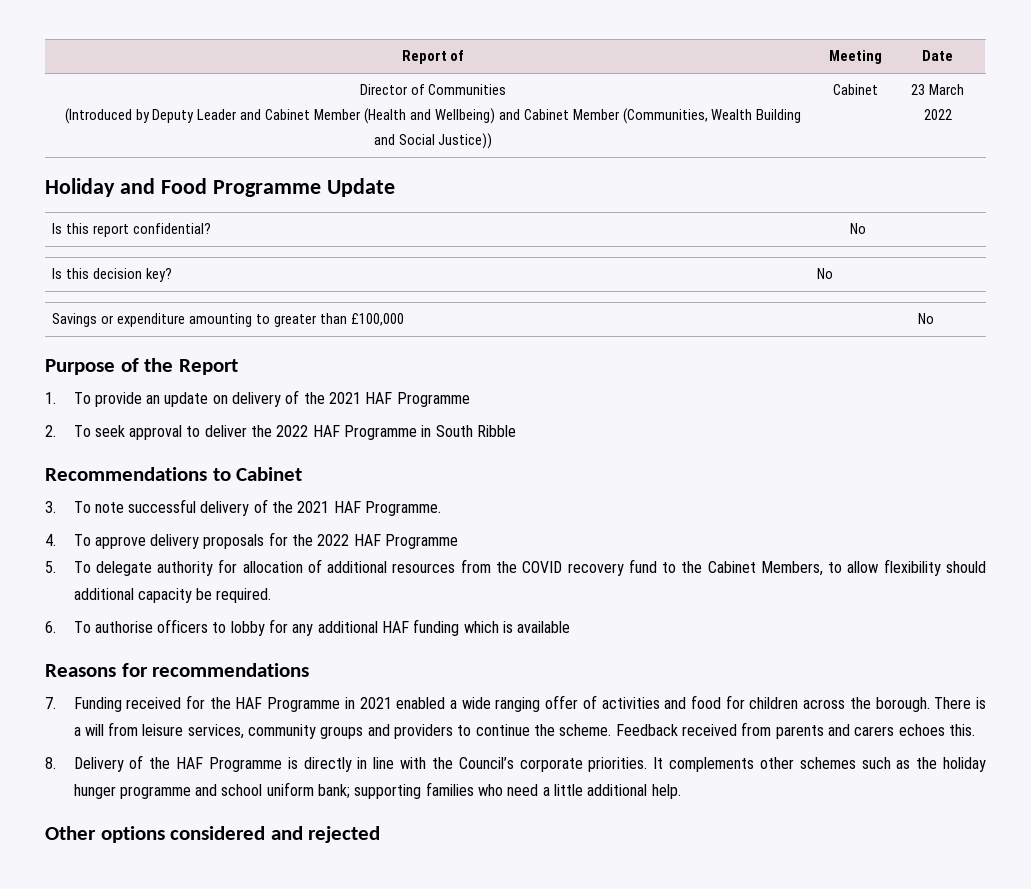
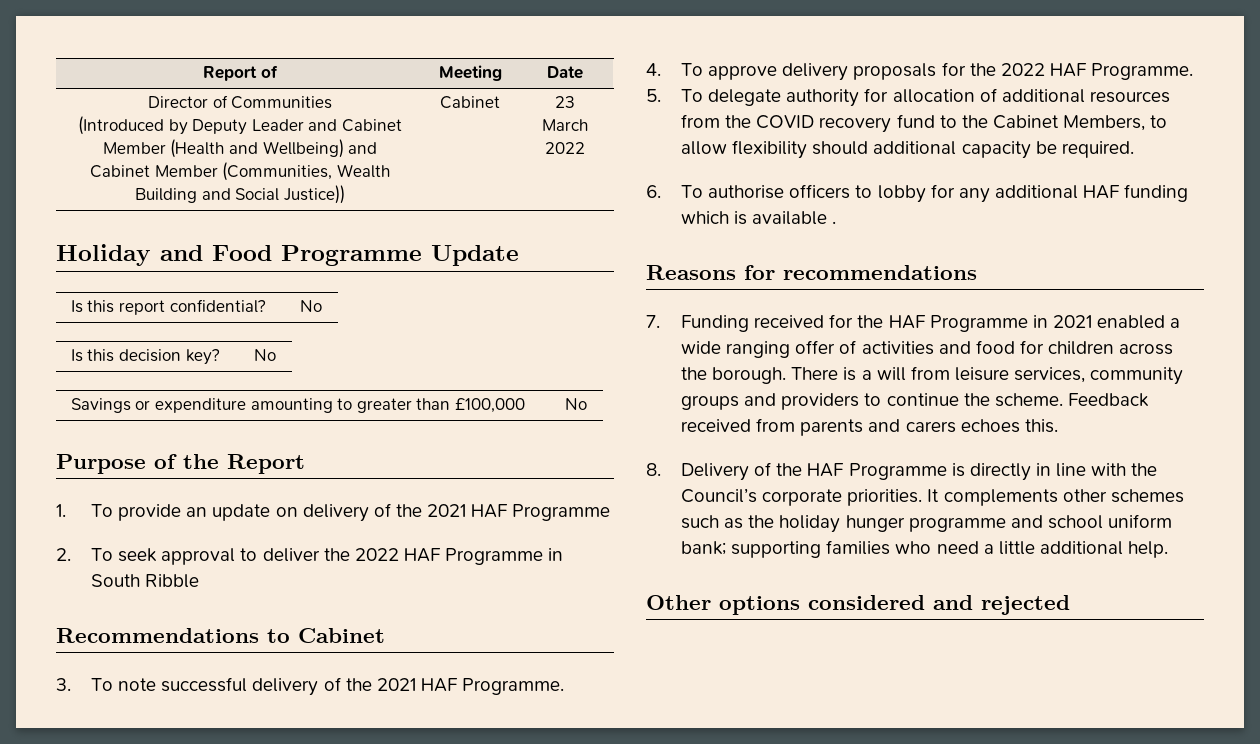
- 4. To approve delivery proposals for the 2022 HAF Programme
+ 4. To approve delivery proposals for the 2022 HAF Programme.
- 6. To authorise officers to lobby for any additional HAF funding which is available
+ 6. To authorise officers to lobby for any additional HAF funding which is available .

